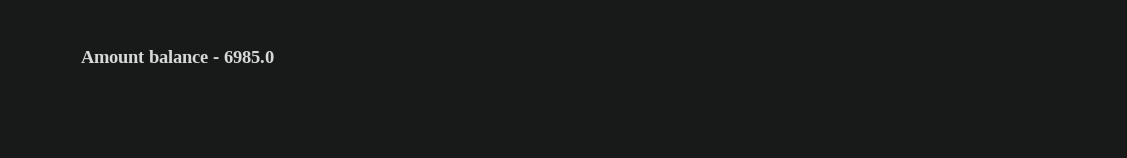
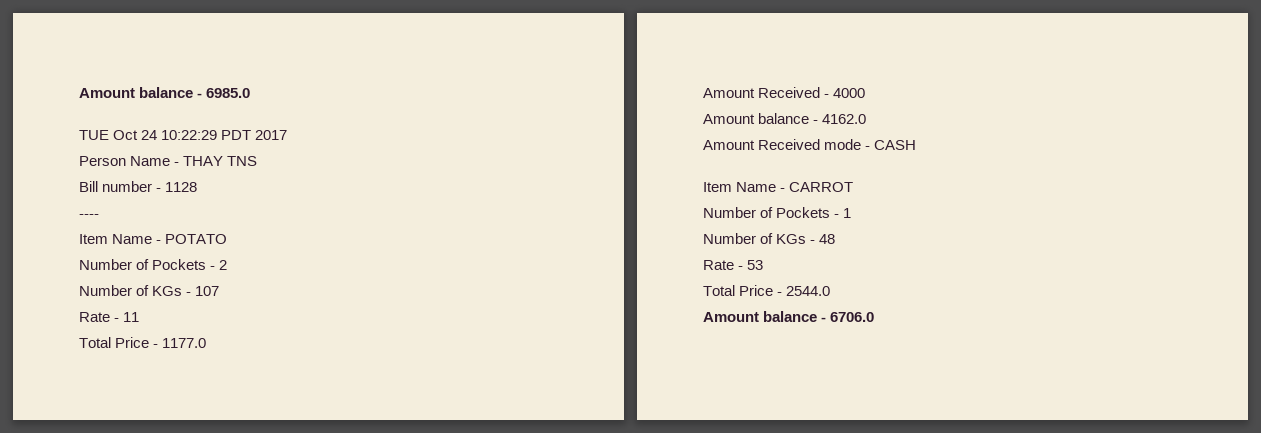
+ TUE Oct 24 10:22:29 PDT 2017
+ Person Name - THAY TNS
+ Bill number - 1128
+ ----
+ Item Name - POTATO
+ Number of Pockets - 2
+ Number of KGs - 107
+ Rate - 11
+ Total Price - 1177.0
+ Amount Received - 4000
+ Amount balance - 4162.0
+ Amount Received mode - CASH
+ Item Name - CARROT
+ Number of Pockets - 1
+ Number of KGs - 48
+ Rate - 53
+ Total Price - 2544.0
+ Amount balance - 6706.0

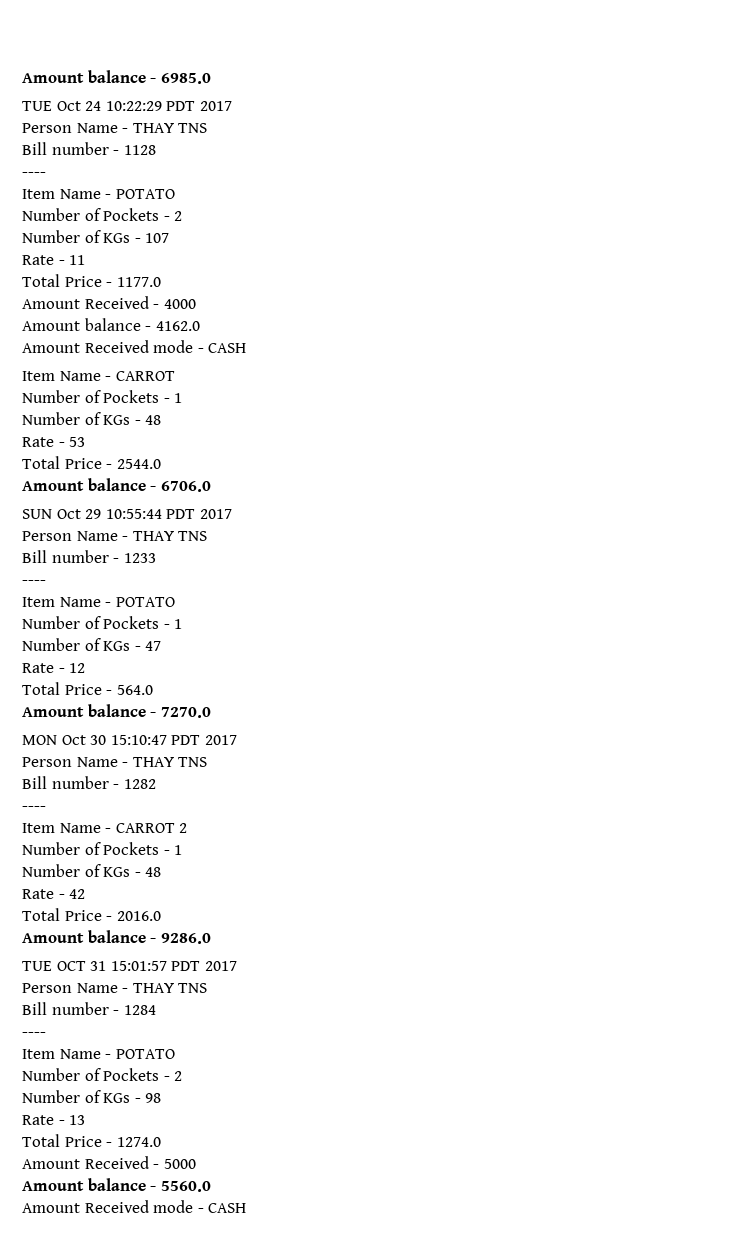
+ SUN Oct 29 10:55:44 PDT 2017
+ Person Name - THAY TNS
+ Bill number - 1233
+ ----
+ Item Name - POTATO
+ Number of Pockets - 1
+ Number of KGs - 47
+ Rate - 12
+ Total Price - 564.0
+ Amount balance - 7270.0
+ MON Oct 30 15:10:47 PDT 2017
+ Person Name - THAY TNS
+ Bill number - 1282
+ ----
+ Item Name - CARROT 2
+ Number of Pockets - 1
+ Number of KGs - 48
+ Rate - 42
+ Total Price - 2016.0
+ Amount balance - 9286.0
+ TUE OCT 31 15:01:57 PDT 2017
+ Person Name - THAY TNS
+ Bill number - 1284
+ ----
+ Item Name - POTATO
+ Number of Pockets - 2
+ Number of KGs - 98
+ Rate - 13
+ Total Price - 1274.0
+ Amount Received - 5000
+ Amount balance - 5560.0
+ Amount Received mode - CASH

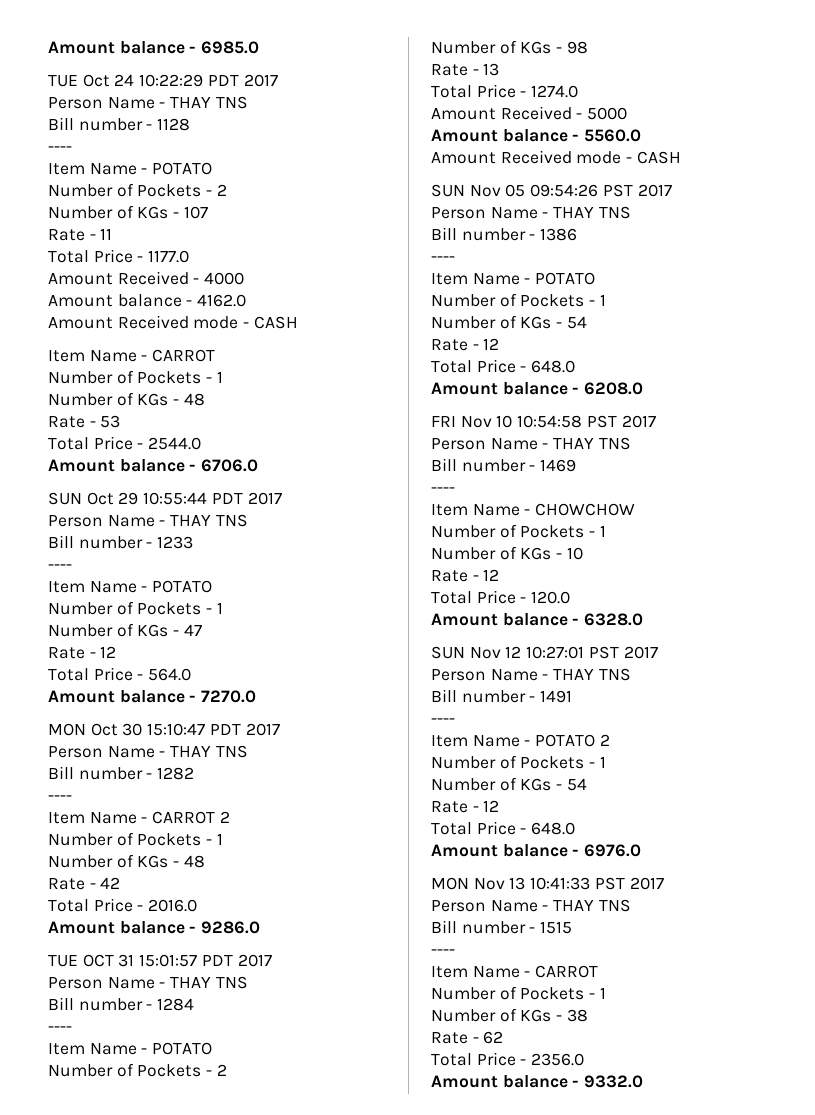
+ SUN Nov 05 09:54:26 PST 2017
+ Person Name - THAY TNS
+ Bill number - 1386
+ ----
+ Item Name - POTATO
+ Number of Pockets - 1
+ Number of KGs - 54
+ Rate - 12
+ Total Price - 648.0
+ Amount balance - 6208.0
+ FRI Nov 10 10:54:58 PST 2017
+ Person Name - THAY TNS
+ Bill number - 1469
+ ----
+ Item Name - CHOWCHOW
+ Number of Pockets - 1
+ Number of KGs - 10
+ Rate - 12
+ Total Price - 120.0
+ Amount balance - 6328.0
+ SUN Nov 12 10:27:01 PST 2017
+ Person Name - THAY TNS
+ Bill number - 1491
+ ----
+ Item Name - POTATO 2
+ Number of Pockets - 1
+ Number of KGs - 54
+ Rate - 12
+ Total Price - 648.0
+ Amount balance - 6976.0
+ MON Nov 13 10:41:33 PST 2017
+ Person Name - THAY TNS
+ Bill number - 1515
+ ----
+ Item Name - CARROT
+ Number of Pockets - 1
+ Number of KGs - 38
+ Rate - 62
+ Total Price - 2356.0
+ Amount balance - 9332.0

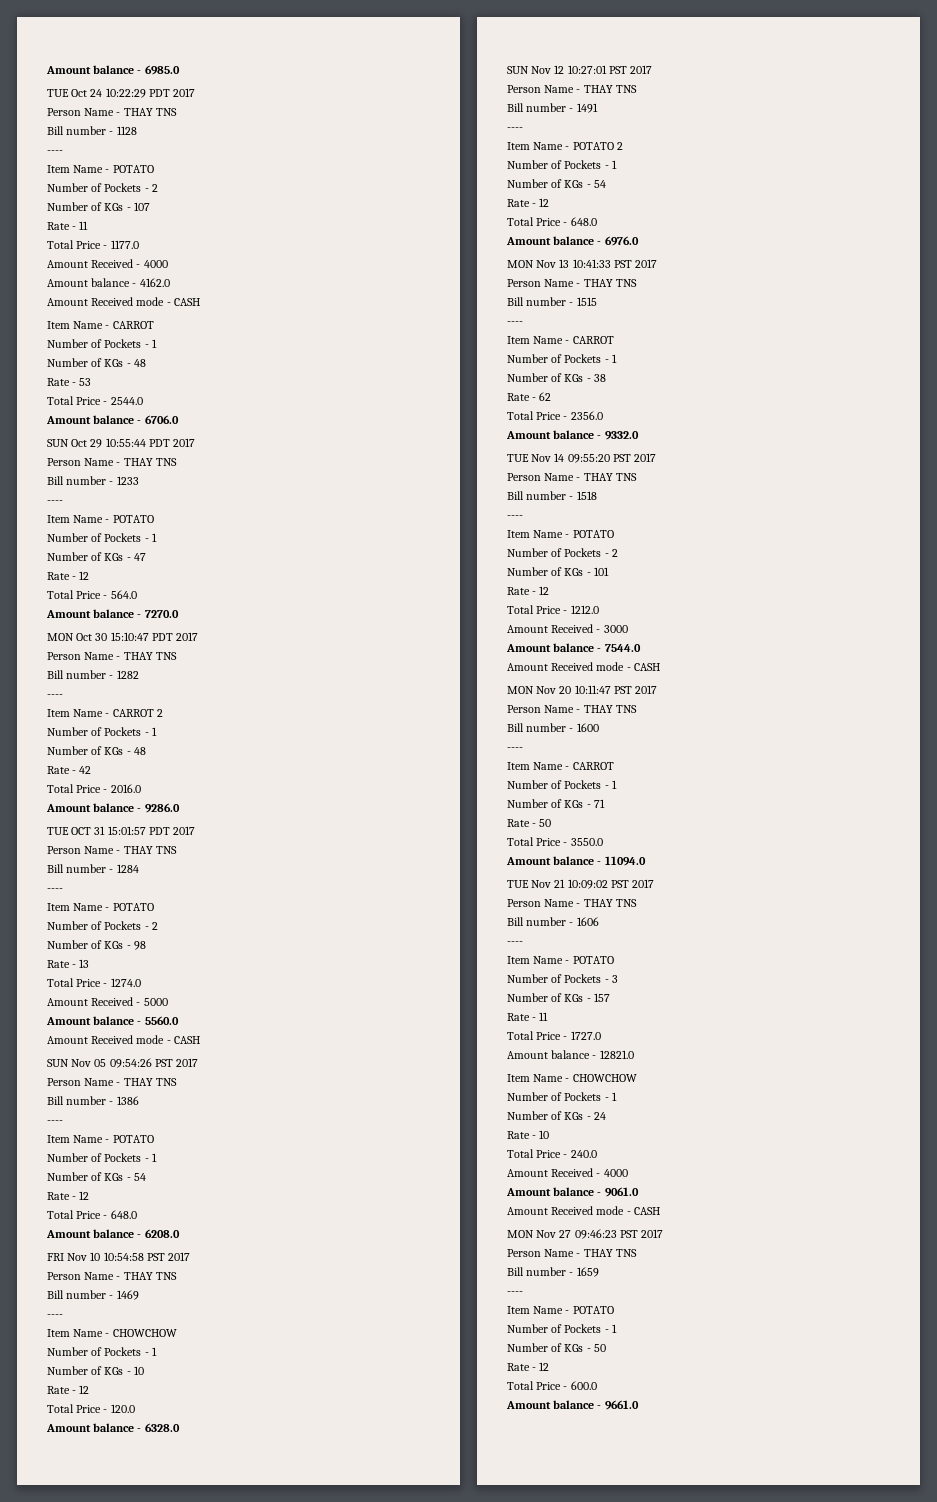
+ TUE Nov 14 09:55:20 PST 2017
+ Person Name - THAY TNS
+ Bill number - 1518
+ ----
+ Item Name - POTATO
+ Number of Pockets - 2
+ Number of KGs - 101
+ Rate - 12
+ Total Price - 1212.0
+ Amount Received - 3000
+ Amount balance - 7544.0
+ Amount Received mode - CASH
+ MON Nov 20 10:11:47 PST 2017
+ Person Name - THAY TNS
+ Bill number - 1600
+ ----
+ Item Name - CARROT
+ Number of Pockets - 1
+ Number of KGs - 71
+ Rate - 50
+ Total Price - 3550.0
+ Amount balance - 11094.0
+ TUE Nov 21 10:09:02 PST 2017
+ Person Name - THAY TNS
+ Bill number - 1606
+ ----
+ Item Name - POTATO
+ Number of Pockets - 3
+ Number of KGs - 157
+ Rate - 11
+ Total Price - 1727.0
+ Amount balance - 12821.0
+ Item Name - CHOWCHOW
+ Number of Pockets - 1
+ Number of KGs - 24
+ Rate - 10
+ Total Price - 240.0
+ Amount Received - 4000
+ Amount balance - 9061.0
+ Amount Received mode - CASH
+ MON Nov 27 09:46:23 PST 2017
+ Person Name - THAY TNS
+ Bill number - 1659
+ ----
+ Item Name - POTATO
+ Number of Pockets - 1
+ Number of KGs - 50
+ Rate - 12
+ Total Price - 600.0
+ Amount balance - 9661.0

